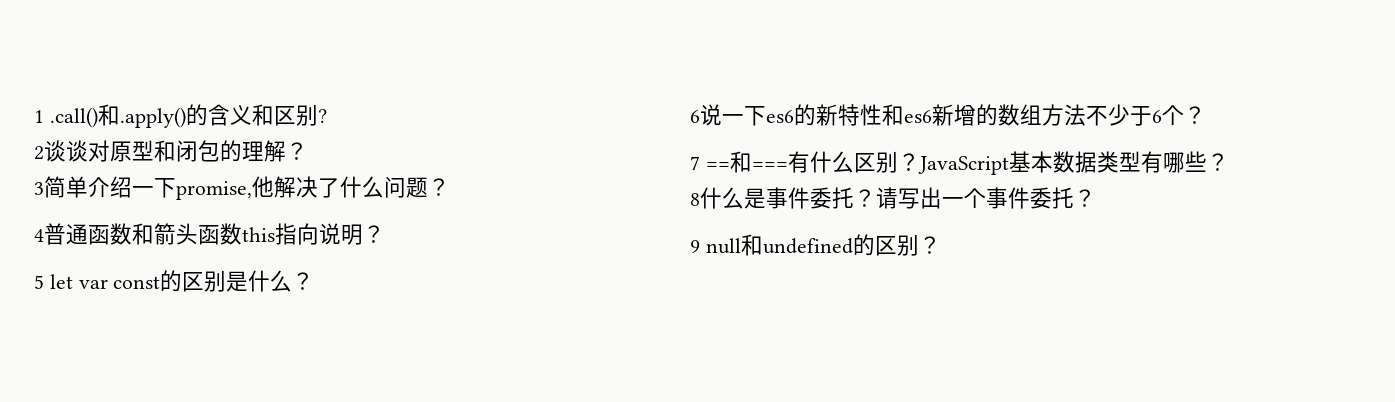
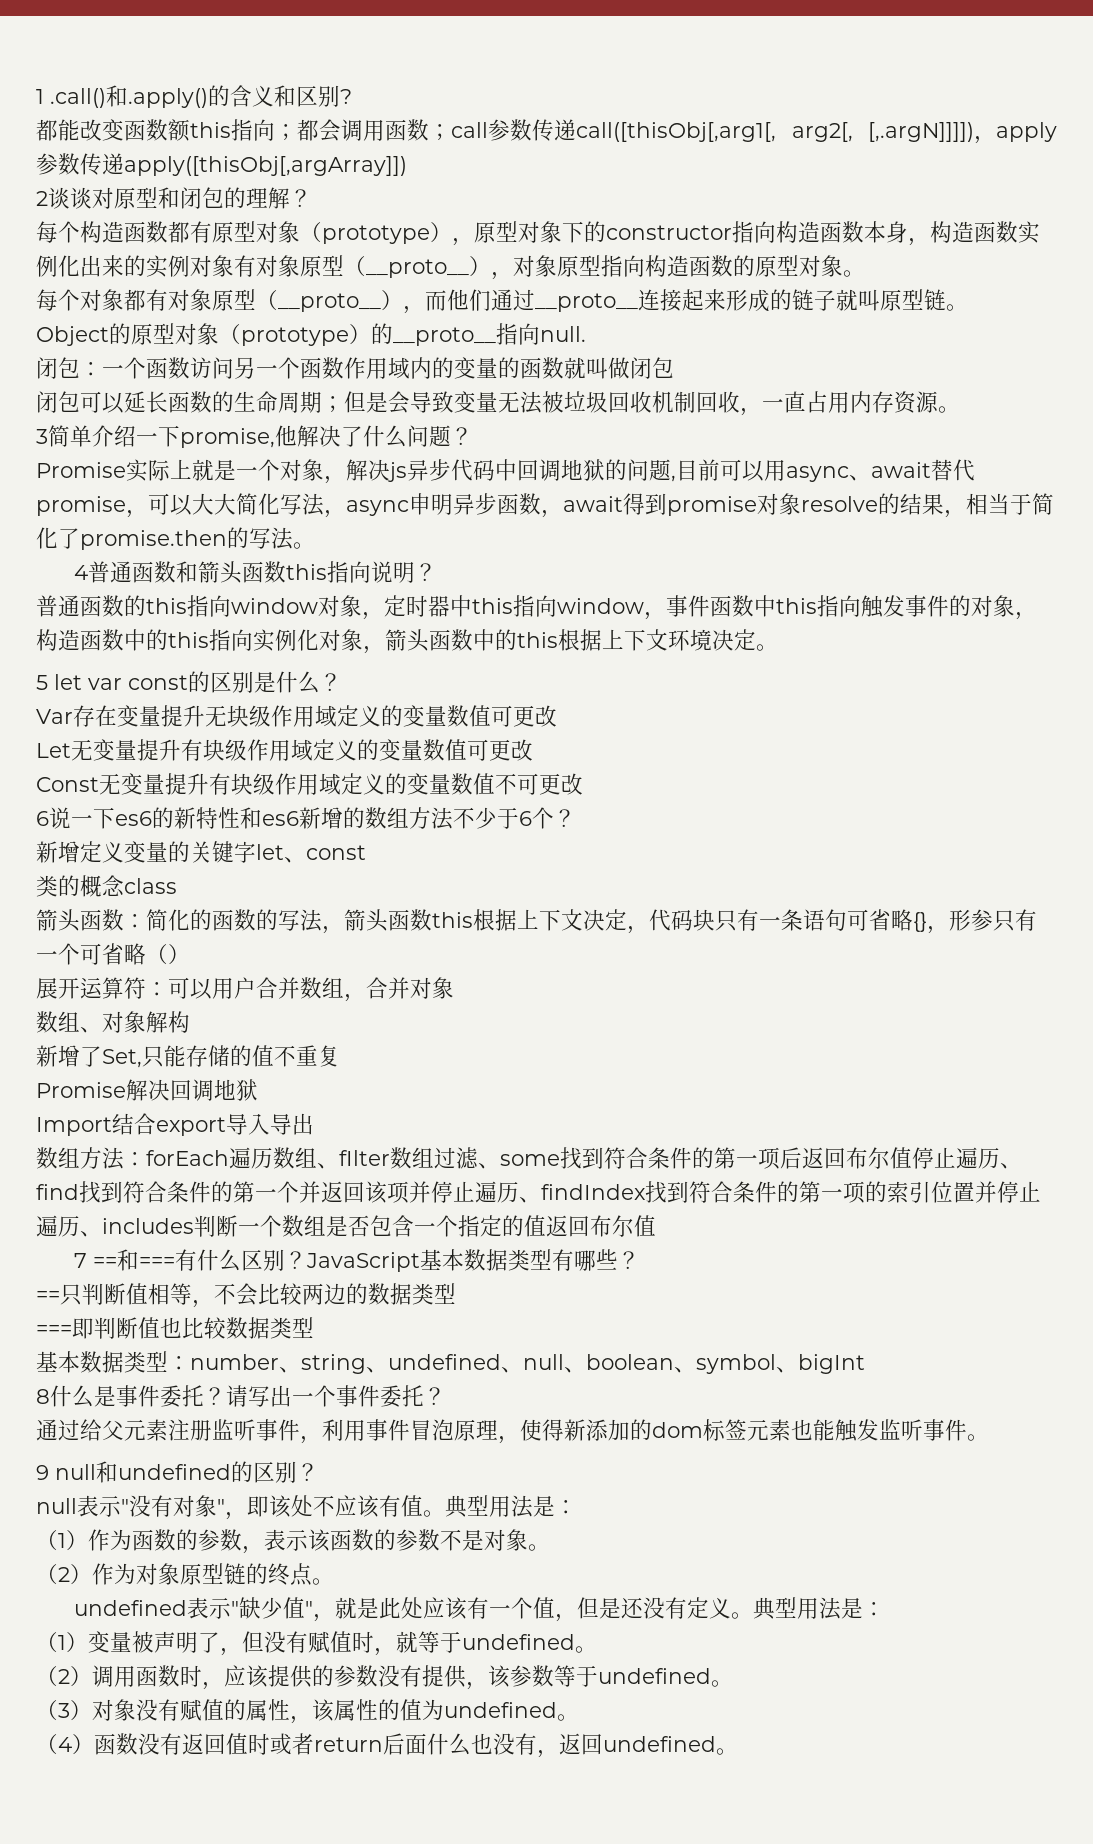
+ 都能改变函数额this指向；都会调用函数；call参数传递call([thisObj[,arg1[, arg2[, [,.argN]]]])，apply参数传递apply([thisObj[,argArray]])
+ 每个构造函数都有原型对象（prototype），原型对象下的constructor指向构造函数本身，构造函数实例化出来的实例对象有对象原型（__proto__），对象原型指向构造函数的原型对象。
+ 每个对象都有对象原型（__proto__），而他们通过__proto__连接起来形成的链子就叫原型链。
+ Object的原型对象（prototype）的__proto__指向null.
+ 闭包：一个函数访问另一个函数作用域内的变量的函数就叫做闭包
+ 闭包可以延长函数的生命周期；但是会导致变量无法被垃圾回收机制回收，一直占用内存资源。
+ Promise实际上就是一个对象，解决js异步代码中回调地狱的问题,目前可以用async、await替代promise，可以大大简化写法，async申明异步函数，await得到promise对象resolve的结果，相当于简化了promise.then的写法。
+ 普通函数的this指向window对象，定时器中this指向window，事件函数中this指向触发事件的对象，构造函数中的this指向实例化对象，箭头函数中的this根据上下文环境决定。
+ Var存在变量提升无块级作用域定义的变量数值可更改
+ Let无变量提升有块级作用域定义的变量数值可更改
+ Const无变量提升有块级作用域定义的变量数值不可更改
+ 新增定义变量的关键字let、const
+ 类的概念class
+ 箭头函数：简化的函数的写法，箭头函数this根据上下文决定，代码块只有一条语句可省略{}，形参只有一个可省略（）
+ 展开运算符：可以用户合并数组，合并对象
+ 数组、对象解构
+ 新增了Set,只能存储的值不重复
+ Promise解决回调地狱
+ Import结合export导入导出
+ 数组方法：forEach遍历数组、fIlter数组过滤、some找到符合条件的第一项后返回布尔值停止遍历、find找到符合条件的第一个并返回该项并停止遍历、findIndex找到符合条件的第一项的索引位置并停止遍历、includes判断一个数组是否包含一个指定的值返回布尔值
+ ==只判断值相等，不会比较两边的数据类型
+ ===即判断值也比较数据类型
+ 基本数据类型：number、string、undefined、null、boolean、symbol、bigInt
+ 通过给父元素注册监听事件，利用事件冒泡原理，使得新添加的dom标签元素也能触发监听事件。
+ null表示"没有对象"，即该处不应该有值。典型用法是：
+ （1）作为函数的参数，表示该函数的参数不是对象。
+ （2）作为对象原型链的终点。
+ undefined表示"缺少值"，就是此处应该有一个值，但是还没有定义。典型用法是：
+ （1）变量被声明了，但没有赋值时，就等于undefined。
+ （2）调用函数时，应该提供的参数没有提供，该参数等于undefined。
+ （3）对象没有赋值的属性，该属性的值为undefined。
+ （4）函数没有返回值时或者return后面什么也没有，返回undefined。

